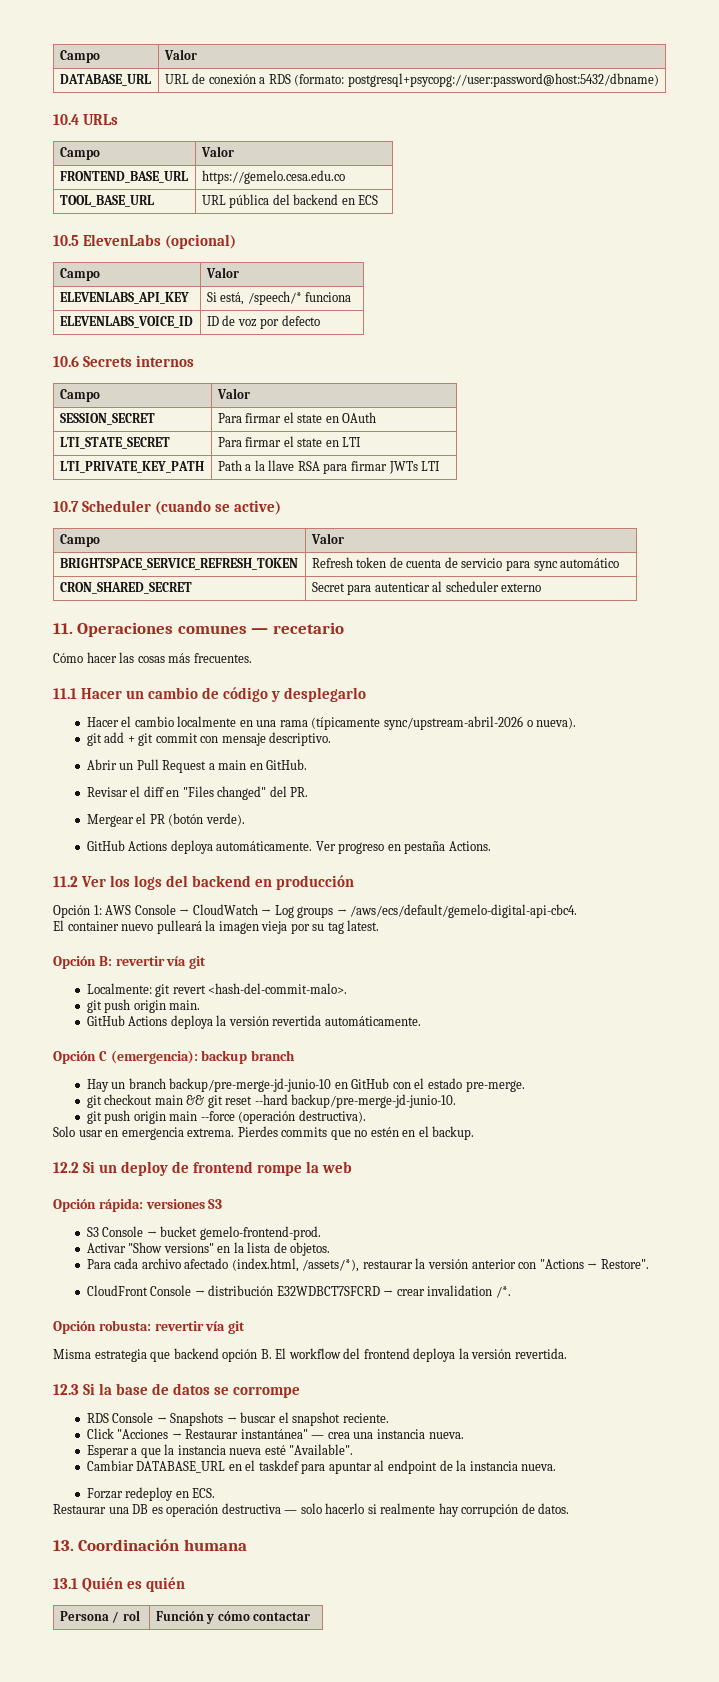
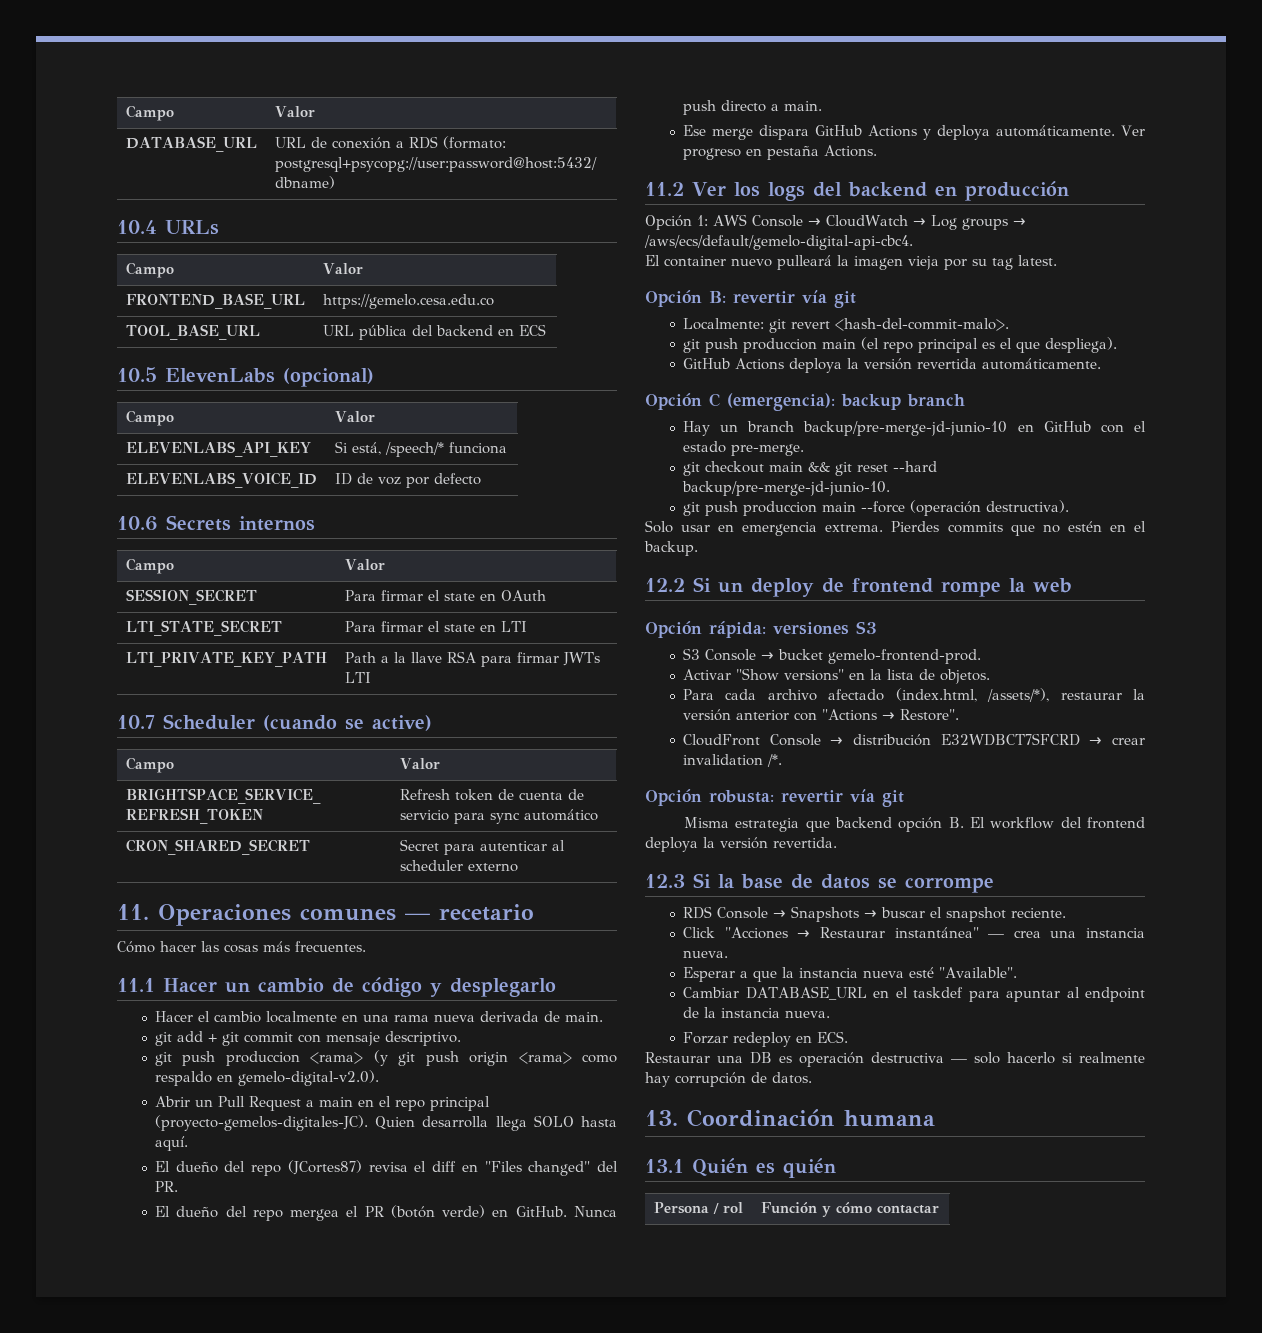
- Hacer el cambio localmente en una rama (típicamente sync/upstream-abril-2026 o nueva).
+ Hacer el cambio localmente en una rama nueva derivada de main.
+ git push produccion <rama> (y git push origin <rama> como respaldo en gemelo-digital-v2.0).
- Abrir un Pull Request a main en GitHub.
- Revisar el diff en "Files changed" del PR.
+ Abrir un Pull Request a main en el repo principal (proyecto-gemelos-digitales-JC). Quien desarrolla llega SOLO hasta aquí.
+ El dueño del repo (JCortes87) revisa el diff en "Files changed" del PR.
- Mergear el PR (botón verde).
- GitHub Actions deploya automáticamente.
+ El dueño del repo mergea el PR (botón verde) en GitHub. Nunca push directo a main.
+ Ese merge dispara GitHub Actions y deploya automáticamente.
- git push origin main.
+ git push produccion main (el repo principal es el que despliega).
- git push origin main --force (operación destructiva).
+ git push produccion main --force (operación destructiva).

